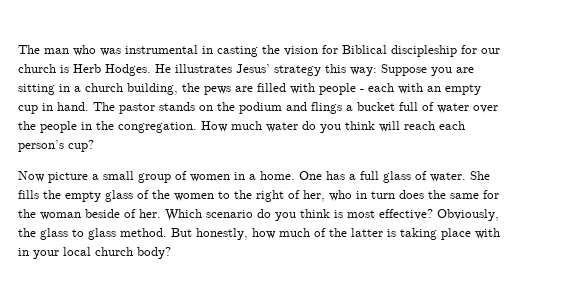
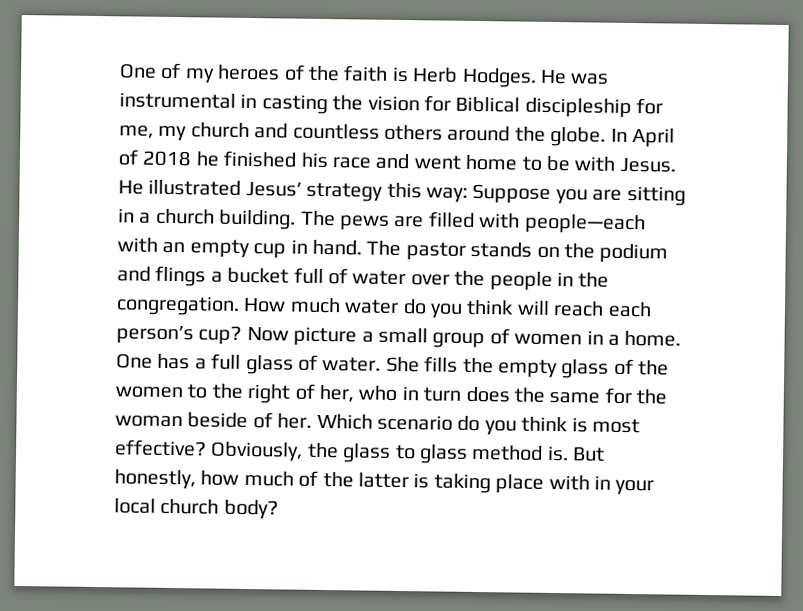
- The man who was instrumental in casting the vision for Biblical discipleship for our church is Herb Hodges. He illustrates Jesus’ strategy this way: Suppose you are sitting in a church building, the pews are filled with people - each with an empty cup in hand.
+ One of my heroes of the faith is Herb Hodges. He was instrumental in casting the vision for Biblical discipleship for me, my church and countless others around the globe. In April of 2018 he finished his race and went home to be with Jesus. He illustrated Jesus’ strategy this way: Suppose you are sitting in a church building. The pews are filled with people—each with an empty cup in hand.
- How much water do you think will reach each person’s cup?
- Now picture a small group of women in a home.
+ How much water do you think will reach each person’s cup? Now picture a small group of women in a home.
- Obviously, the glass to glass method.
+ Obviously, the glass to glass method is.

